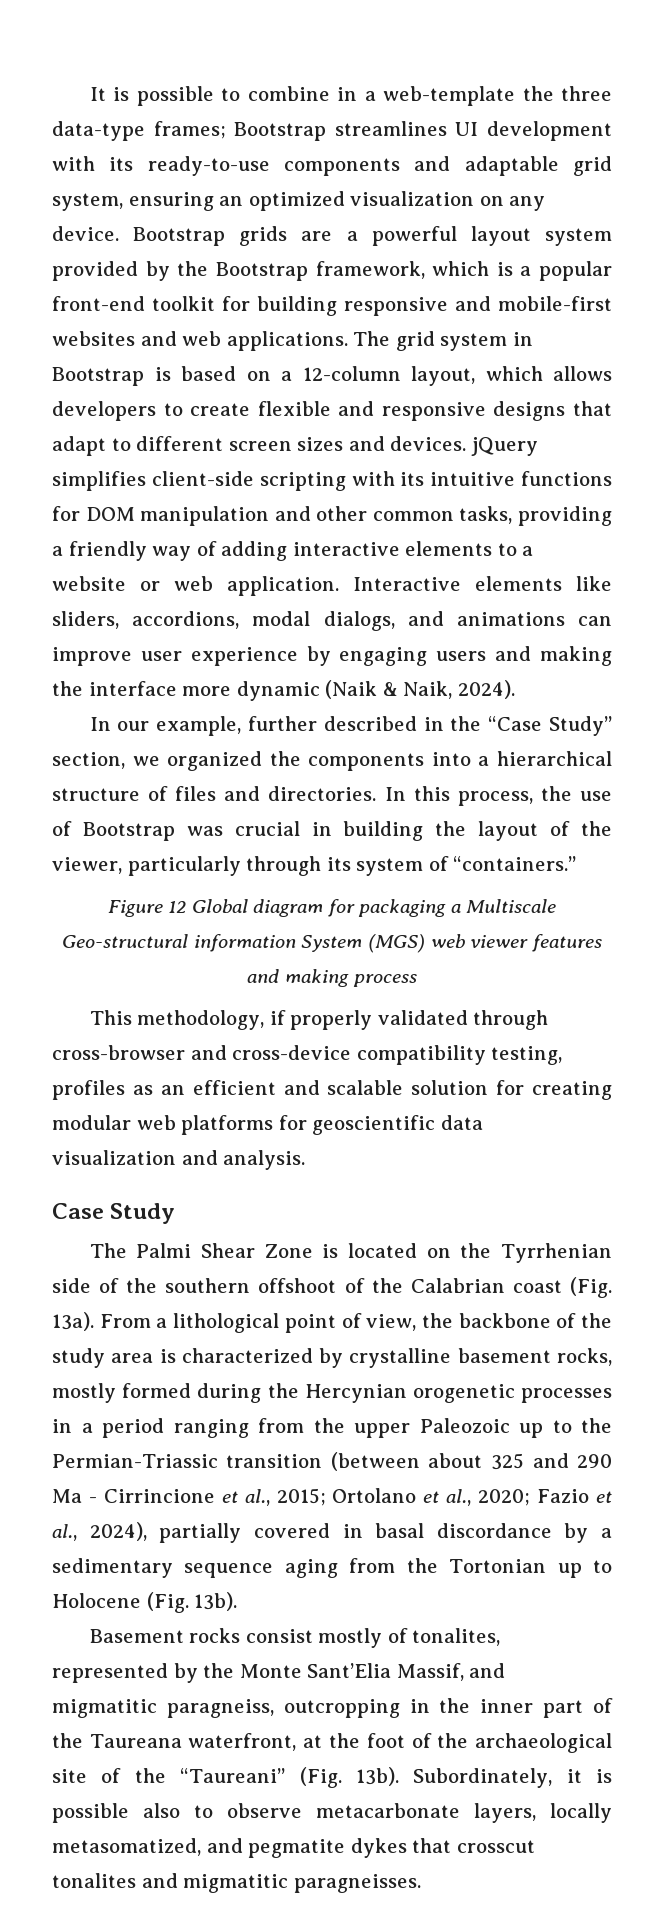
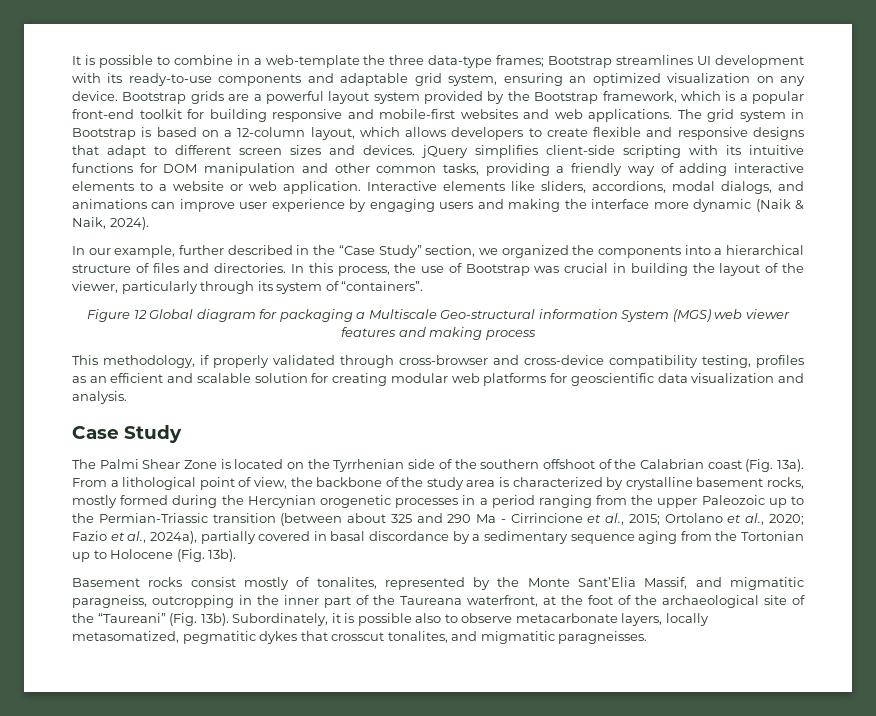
- In this process, the use of Bootstrap was crucial in building the layout of the viewer, particularly through its system of “containers.”
+ In this process, the use of Bootstrap was crucial in building the layout of the viewer, particularly through its system of “containers”.
- Fazio et al., 2024), partially covered in basal discordance by a sedimentary sequence aging from the Tortonian up to Holocene (Fig. 13b).
+ Fazio et al., 2024a), partially covered in basal discordance by a sedimentary sequence aging from the Tortonian up to Holocene (Fig. 13b).
- Subordinately, it is possible also to observe metacarbonate layers, locally metasomatized, and pegmatite dykes that crosscut tonalites and migmatitic paragneisses.
+ Subordinately, it is possible also to observe metacarbonate layers, locally metasomatized, pegmatitic dykes that crosscut tonalites, and migmatitic paragneisses.

